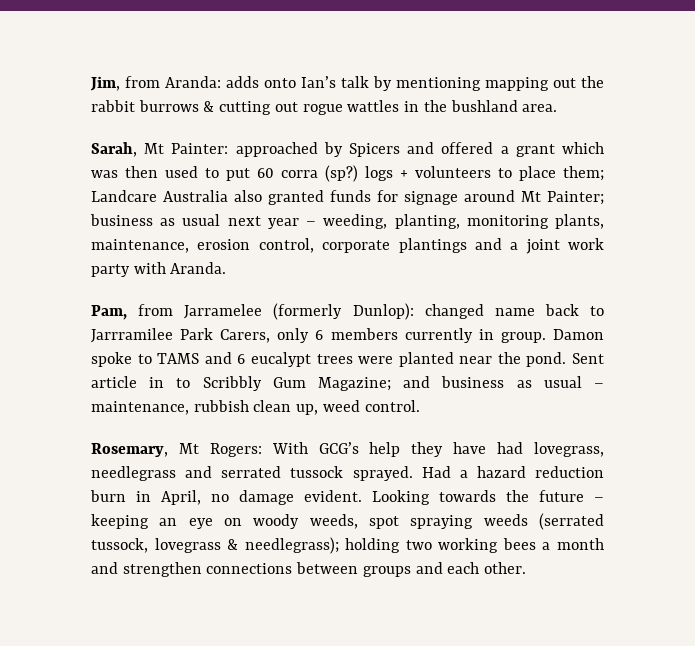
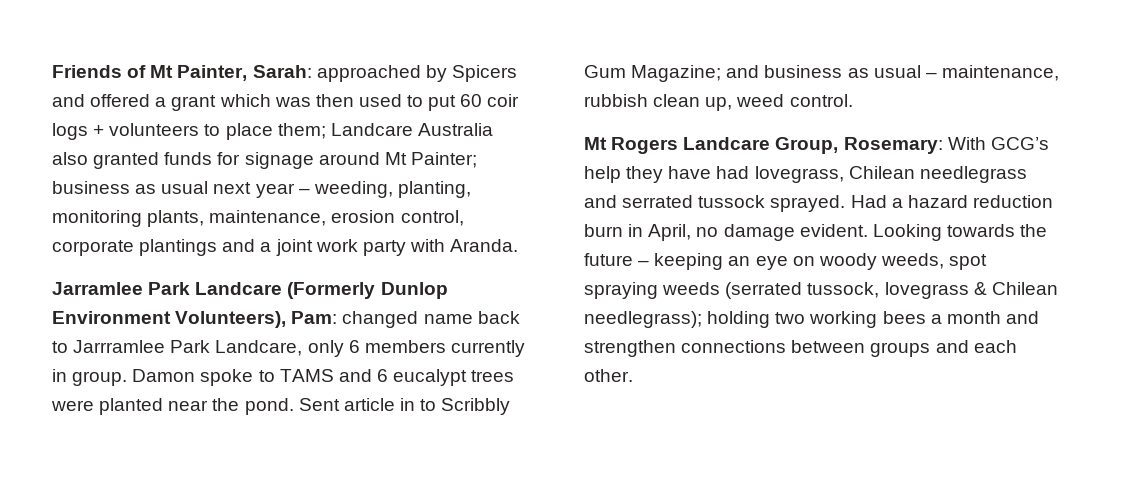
- Jim, from Aranda: adds onto Ian’s talk by mentioning mapping out the rabbit burrows & cutting out rogue wattles in the bushland area.
- Sarah, Mt Painter: approached by Spicers and offered a grant which was then used to put 60 corra (sp?) logs + volunteers to place them; Landcare Australia also granted funds for signage around Mt Painter; business as usual next year – weeding, planting, monitoring plants, maintenance, erosion control, corporate plantings and a joint work party with Aranda.
+ Friends of Mt Painter, Sarah: approached by Spicers and offered a grant which was then used to put 60 coir logs + volunteers to place them; Landcare Australia also granted funds for signage around Mt Painter; business as usual next year – weeding, planting, monitoring plants, maintenance, erosion control, corporate plantings and a joint work party with Aranda.
- Pam, from Jarramelee (formerly Dunlop): changed name back to Jarrramilee Park Carers, only 6 members currently in group.
+ Jarramlee Park Landcare (Formerly Dunlop Environment Volunteers), Pam: changed name back to Jarrramlee Park Landcare, only 6 members currently in group.
- Rosemary, Mt Rogers: With GCG’s help they have had lovegrass, needlegrass and serrated tussock sprayed.
+ Mt Rogers Landcare Group, Rosemary: With GCG’s help they have had lovegrass, Chilean needlegrass and serrated tussock sprayed.
- Looking towards the future – keeping an eye on woody weeds, spot spraying weeds (serrated tussock, lovegrass & needlegrass); holding two working bees a month and strengthen connections between groups and each other.
+ Looking towards the future – keeping an eye on woody weeds, spot spraying weeds (serrated tussock, lovegrass & Chilean needlegrass); holding two working bees a month and strengthen connections between groups and each other.

